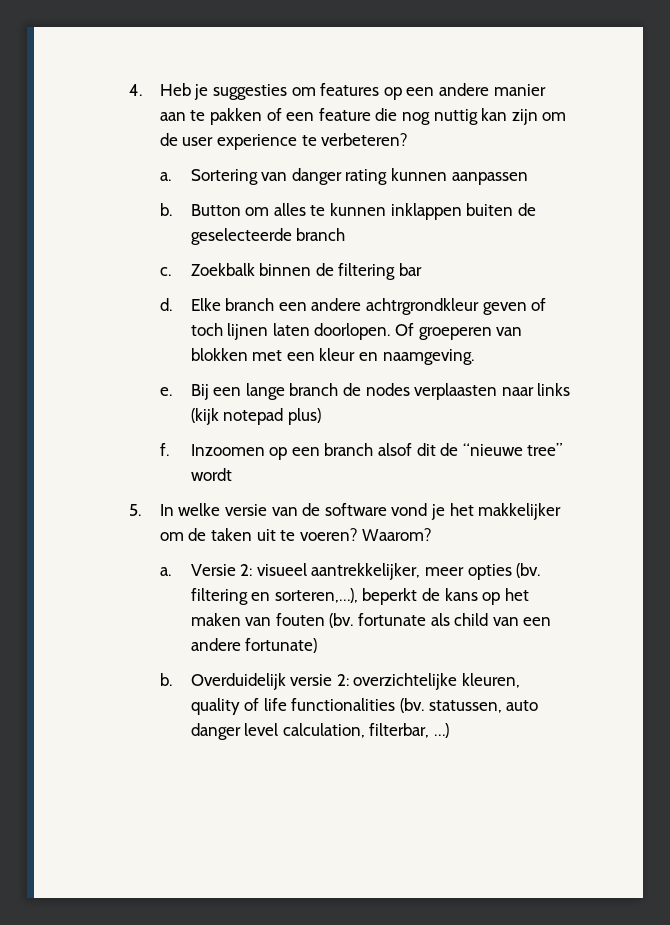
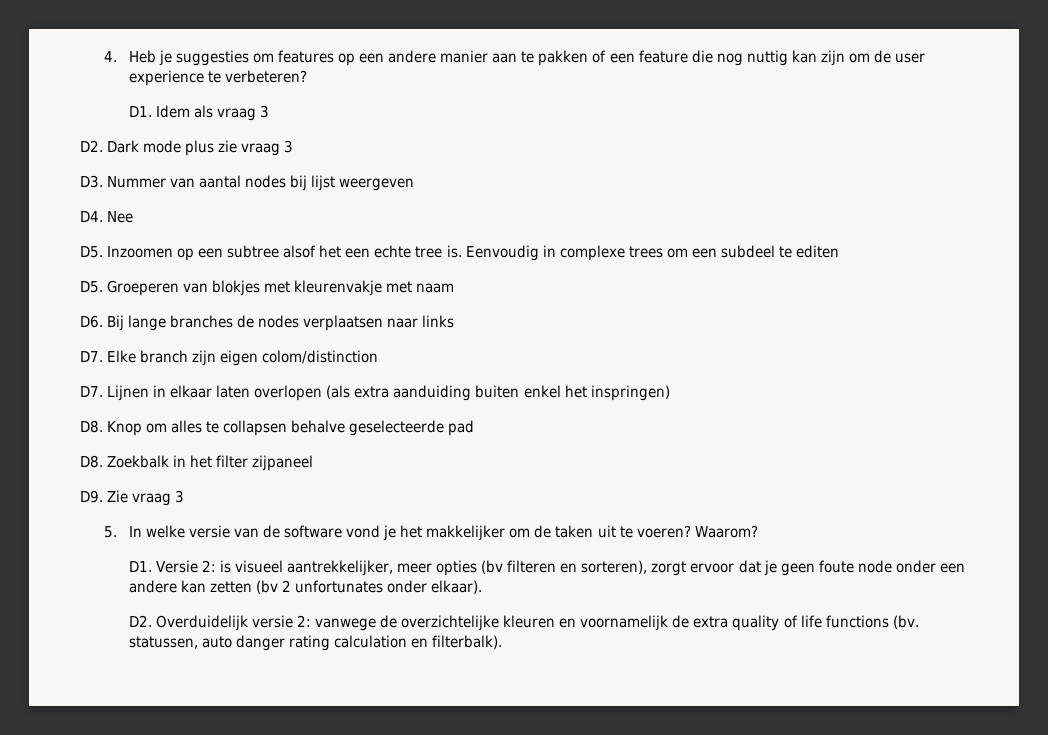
- a. Sortering van danger rating kunnen aanpassen
- b. Button om alles te kunnen inklappen buiten de geselecteerde branch
- c. Zoekbalk binnen de filtering bar
- d. Elke branch een andere achtrgrondkleur geven of toch lijnen laten doorlopen. Of groeperen van blokken met een kleur en naamgeving.
- e. Bij een lange branch de nodes verplaasten naar links (kijk notepad plus)
- f. Inzoomen op een branch alsof dit de “nieuwe tree” wordt
+ D1. Idem als vraag 3
+ D2. Dark mode plus zie vraag 3
+ D3. Nummer van aantal nodes bij lijst weergeven
+ D4. Nee
+ D5. Inzoomen op een subtree alsof het een echte tree is. Eenvoudig in complexe trees om een subdeel te editen
+ D5. Groeperen van blokjes met kleurenvakje met naam
+ D6. Bij lange branches de nodes verplaatsen naar links
+ D7. Elke branch zijn eigen colom/distinction
+ D7. Lijnen in elkaar laten overlopen (als extra aanduiding buiten enkel het inspringen)
+ D8. Knop om alles te collapsen behalve geselecteerde pad
+ D8. Zoekbalk in het filter zijpaneel
+ D9. Zie vraag 3
- a. Versie 2: visueel aantrekkelijker, meer opties (bv. filtering en sorteren,…), beperkt de kans op het maken van fouten (bv. fortunate als child van een andere fortunate)
- b. Overduidelijk versie 2: overzichtelijke kleuren, quality of life functionalities (bv. statussen, auto danger level calculation, filterbar, …)
+ D1. Versie 2: is visueel aantrekkelijker, meer opties (bv filteren en sorteren), zorgt ervoor dat je geen foute node onder een andere kan zetten (bv 2 unfortunates onder elkaar).
+ D2. Overduidelijk versie 2: vanwege de overzichtelijke kleuren en voornamelijk de extra quality of life functions (bv. statussen, auto danger rating calculation en filterbalk).

